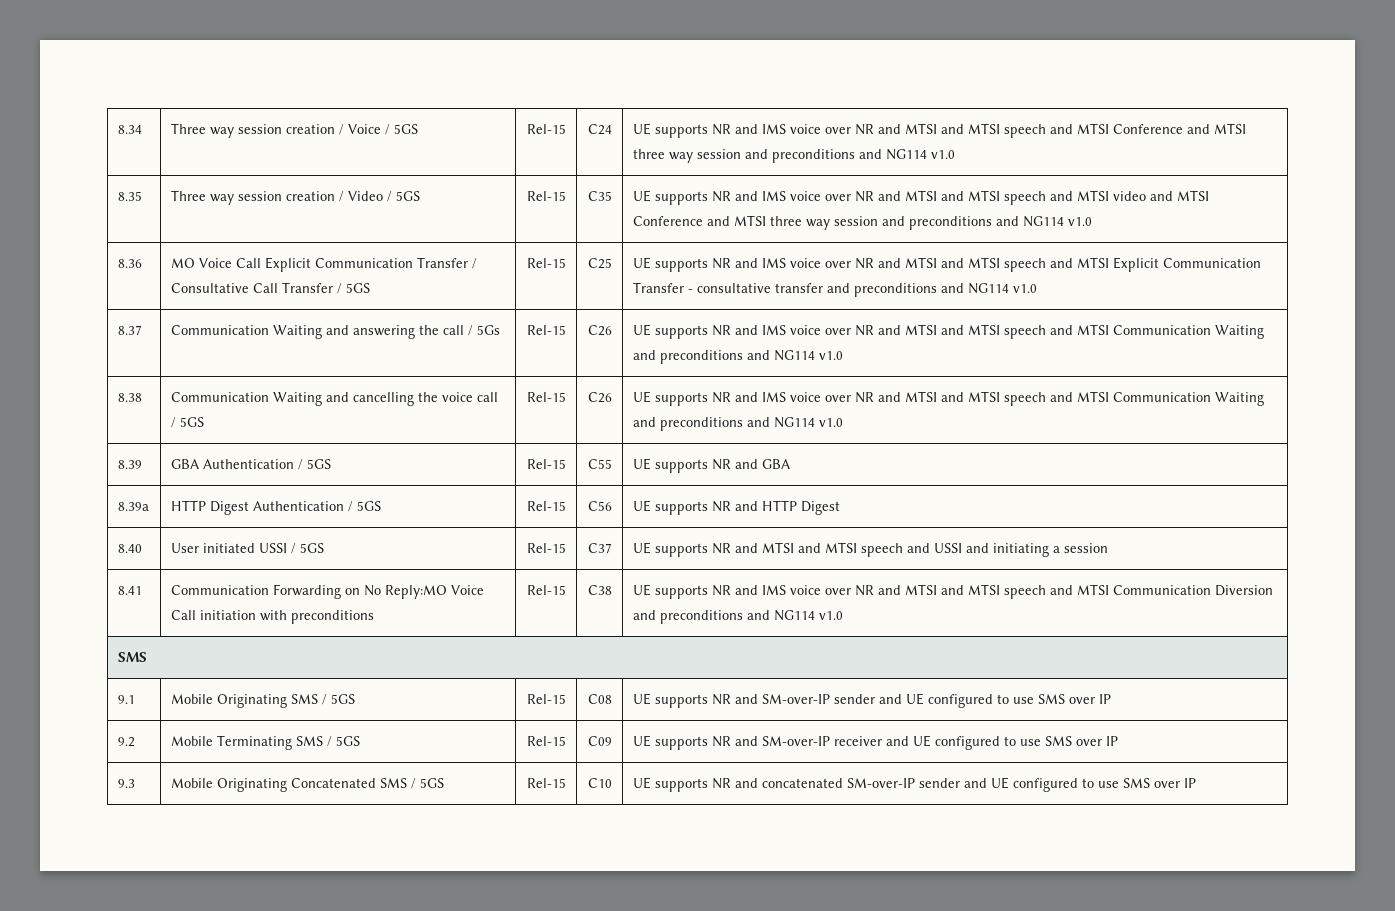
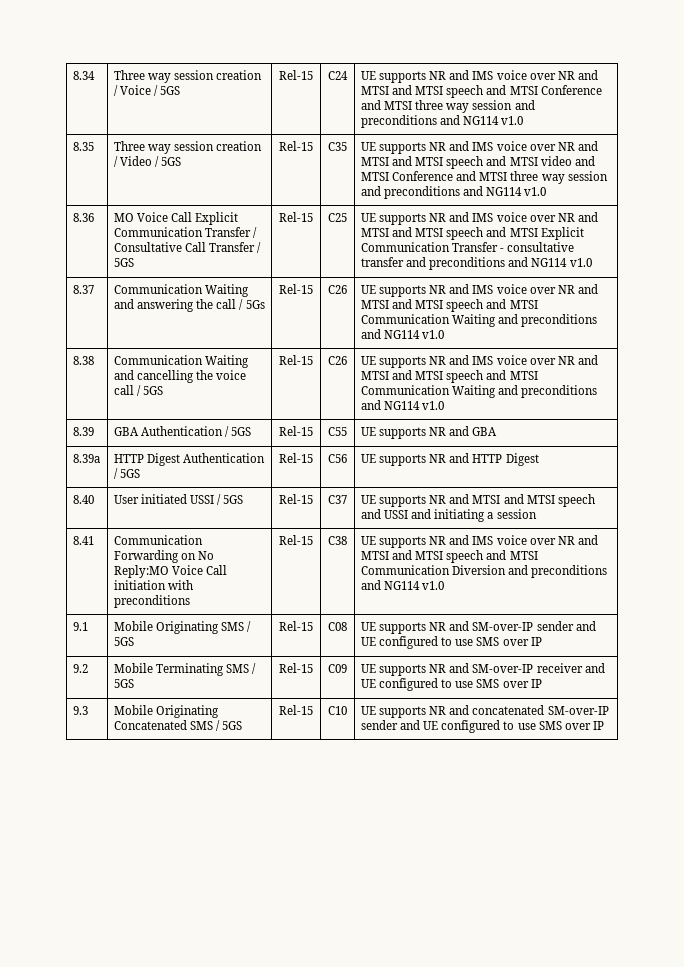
  8.41 | Communication Forwarding on No Reply:MO Voice Call initiation with preconditions | Rel-15 | C38 | UE supports NR and IMS voice over NR and MTSI and MTSI speech and MTSI Communication Diversion and preconditions and NG114 v1.0
- SMS

